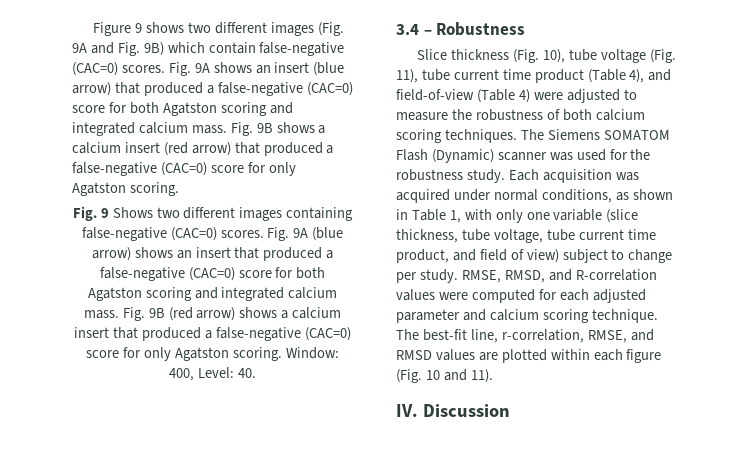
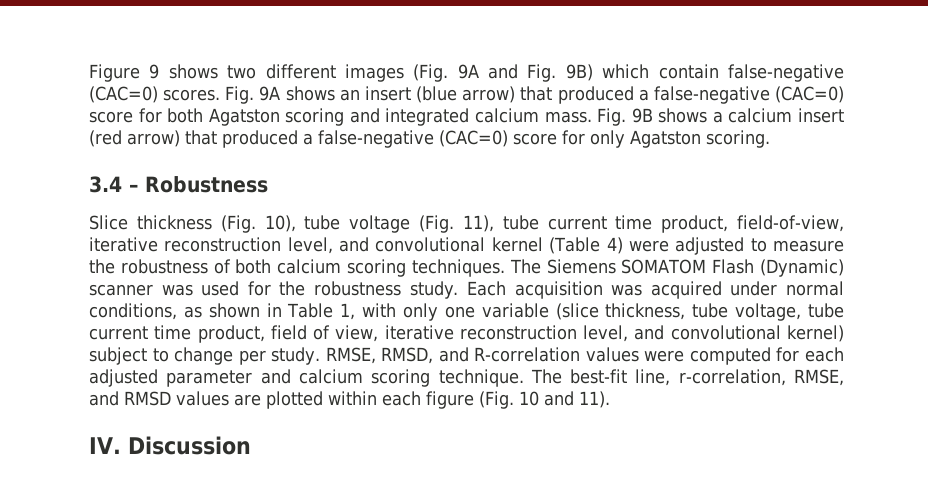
- Fig. 9 Shows two different images containing false-negative (CAC=0) scores. Fig. 9A (blue arrow) shows an insert that produced a false-negative (CAC=0) score for both Agatston scoring and integrated calcium mass. Fig. 9B (red arrow) shows a calcium insert that produced a false-negative (CAC=0) score for only Agatston scoring. Window: 400, Level: 40.
- Slice thickness (Fig. 10), tube voltage (Fig. 11), tube current time product (Table 4), and field-of-view (Table 4) were adjusted to measure the robustness of both calcium scoring techniques.
+ Slice thickness (Fig. 10), tube voltage (Fig. 11), tube current time product, field-of-view, iterative reconstruction level, and convolutional kernel (Table 4) were adjusted to measure the robustness of both calcium scoring techniques.
- Each acquisition was acquired under normal conditions, as shown in Table 1, with only one variable (slice thickness, tube voltage, tube current time product, and field of view) subject to change per study.
+ Each acquisition was acquired under normal conditions, as shown in Table 1, with only one variable (slice thickness, tube voltage, tube current time product, field of view, iterative reconstruction level, and convolutional kernel) subject to change per study.

